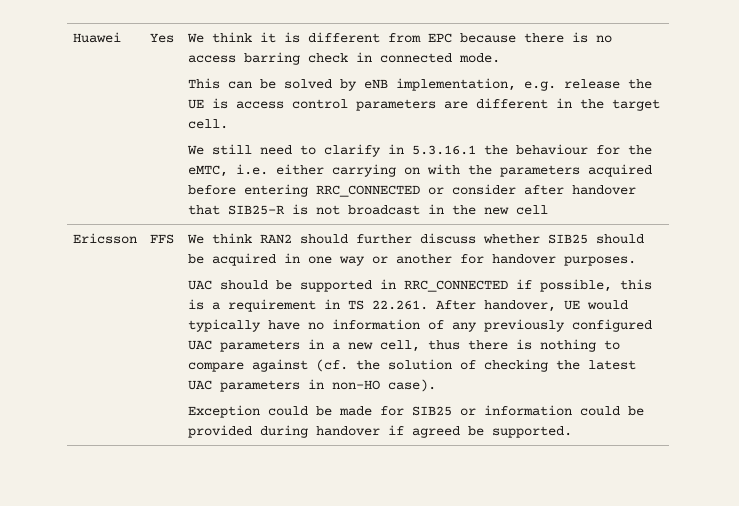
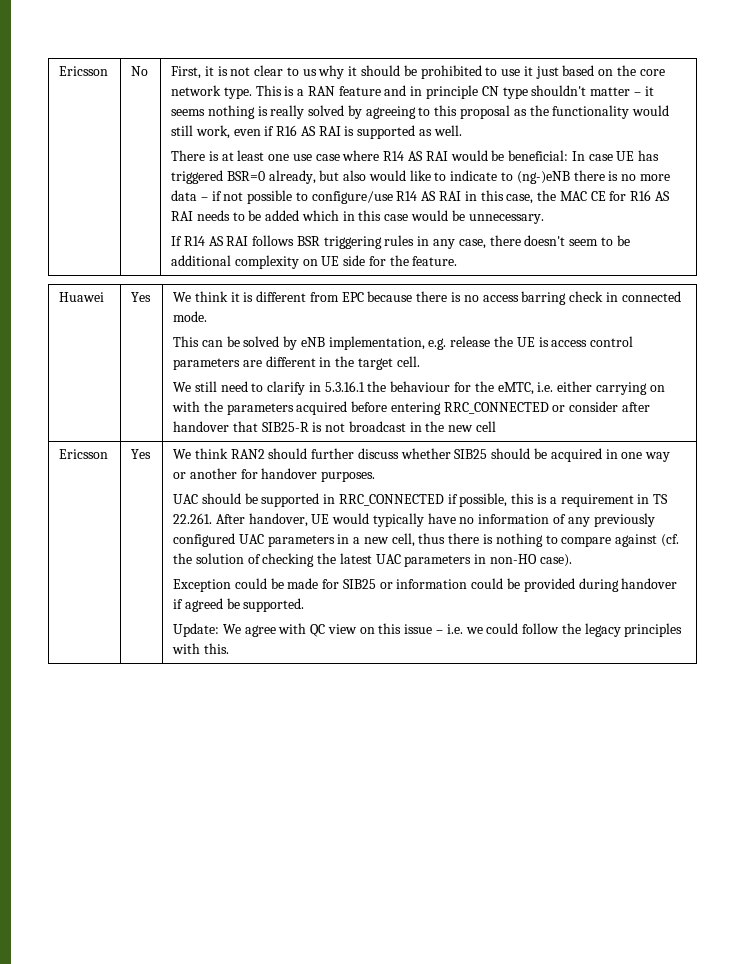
+ Ericsson | No | First, it is not clear to us why it should be prohibited to use it just based on the core network type. This is a RAN feature and in principle CN type shouldn't matter – it seems nothing is really solved by agreeing to this proposal as the functionality would still work, even if R16 AS RAI is supported as well.
+ There is at least one use case where R14 AS RAI would be beneficial: In case UE has triggered BSR=0 already, but also would like to indicate to (ng-)eNB there is no more data – if not possible to configure/use R14 AS RAI in this case, the MAC CE for R16 AS RAI needs to be added which in this case would be unnecessary.
+ If R14 AS RAI follows BSR triggering rules in any case, there doesn't seem to be additional complexity on UE side for the feature.
- Ericsson | FFS
+ Ericsson | Yes
+ Update: We agree with QC view on this issue – i.e. we could follow the legacy principles with this.

